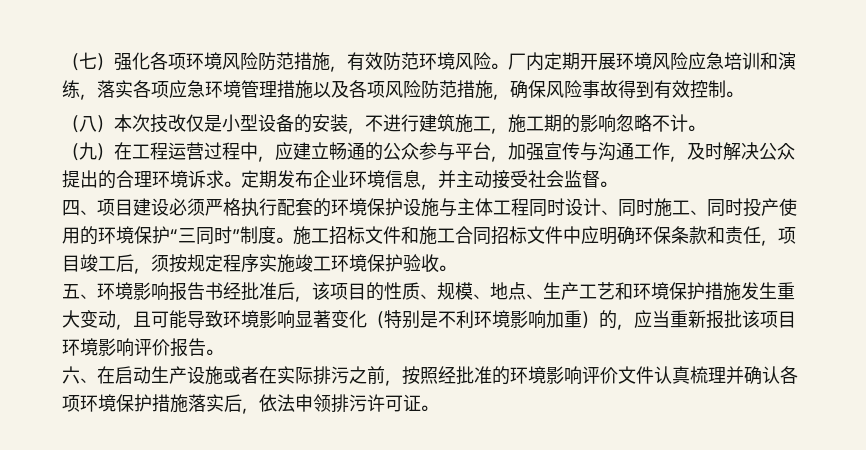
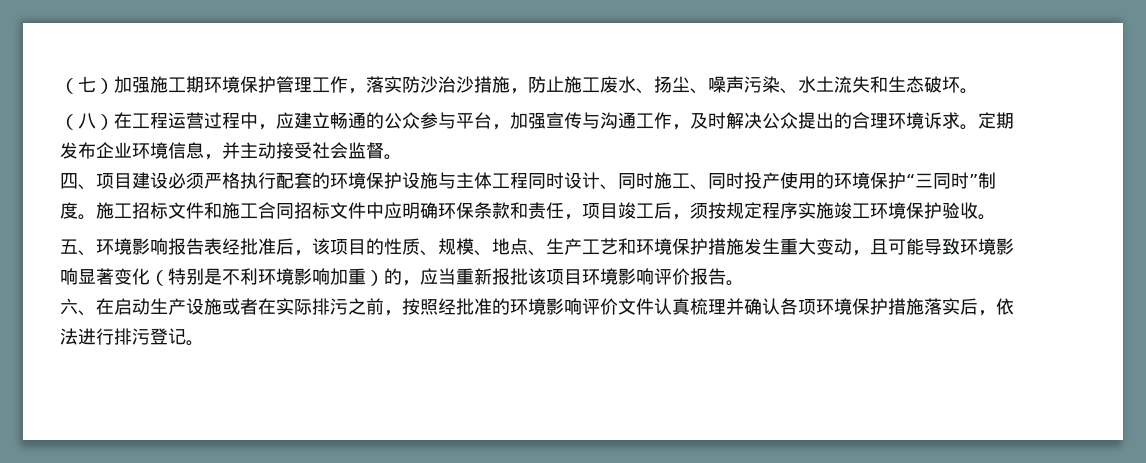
- （七）强化各项环境风险防范措施，有效防范环境风险。厂内定期开展环境风险应急培训和演练，落实各项应急环境管理措施以及各项风险防范措施，确保风险事故得到有效控制。
- （八）本次技改仅是小型设备的安装，不进行建筑施工，施工期的影响忽略不计。
- （九）在工程运营过程中，应建立畅通的公众参与平台，加强宣传与沟通工作，及时解决公众提出的合理环境诉求。
+ （七）加强施工期环境保护管理工作，落实防沙治沙措施，防止施工废水、扬尘、噪声污染、水土流失和生态破坏。
+ （八）在工程运营过程中，应建立畅通的公众参与平台，加强宣传与沟通工作，及时解决公众提出的合理环境诉求。
- 五、环境影响报告书经批准后，该项目的性质、规模、地点、生产工艺和环境保护措施发生重大变动，且可能导致环境影响显著变化（特别是不利环境影响加重）的，应当重新报批该项目环境影响评价报告。
+ 五、环境影响报告表经批准后，该项目的性质、规模、地点、生产工艺和环境保护措施发生重大变动，且可能导致环境影响显著变化（特别是不利环境影响加重）的，应当重新报批该项目环境影响评价报告。
- 六、在启动生产设施或者在实际排污之前，按照经批准的环境影响评价文件认真梳理并确认各项环境保护措施落实后，依法申领排污许可证。
+ 六、在启动生产设施或者在实际排污之前，按照经批准的环境影响评价文件认真梳理并确认各项环境保护措施落实后，依法进行排污登记。

